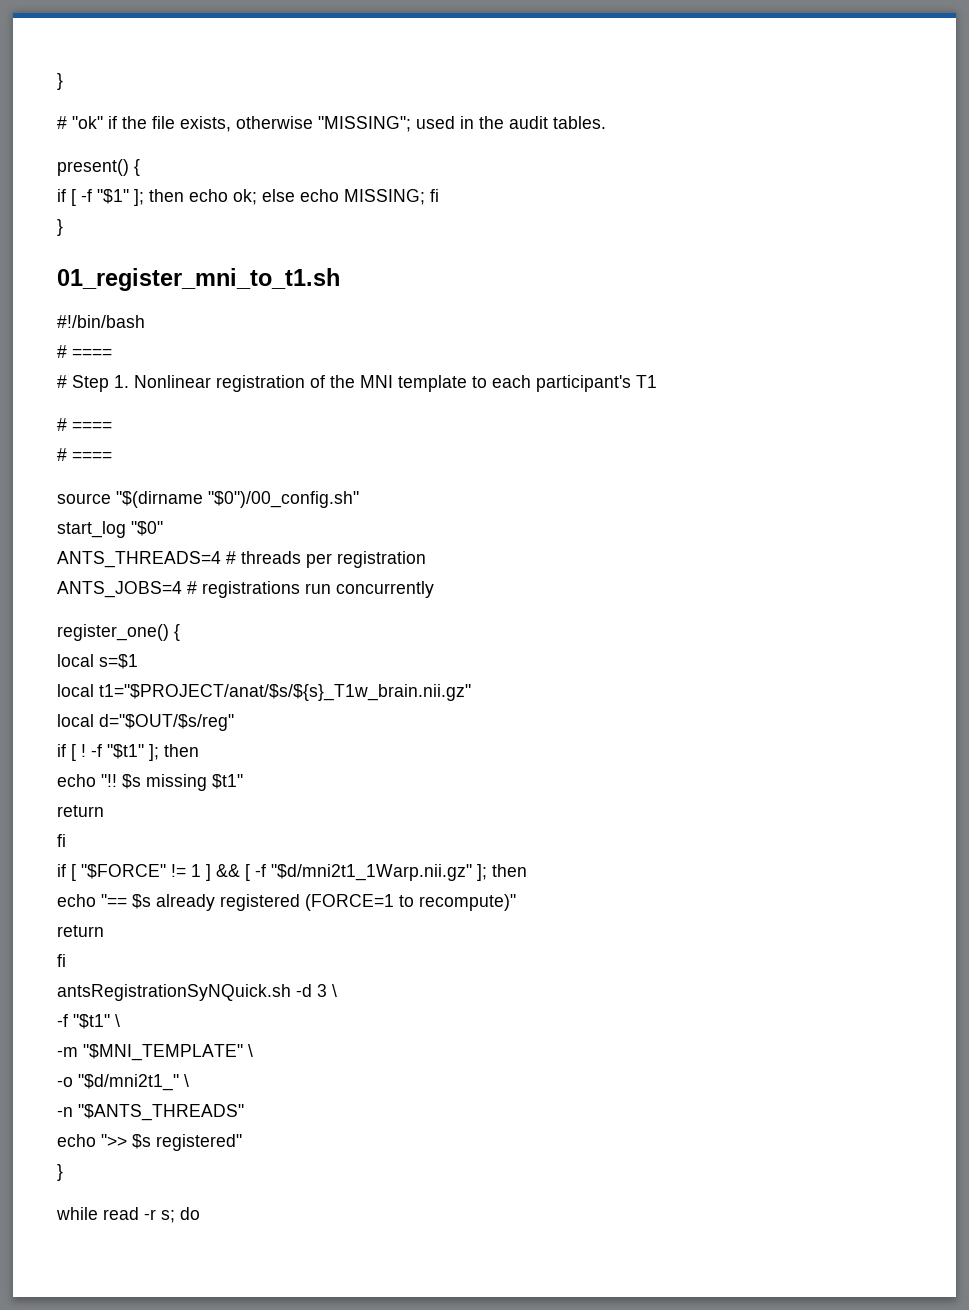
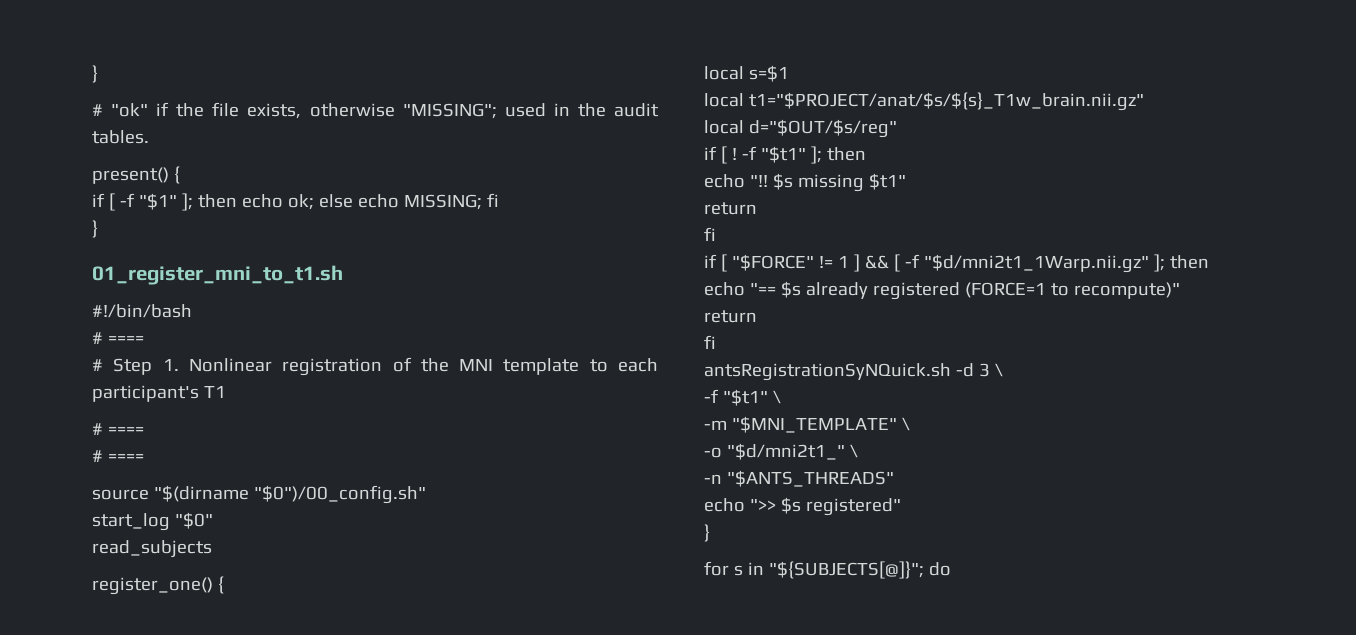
- ANTS_THREADS=4 # threads per registration
- ANTS_JOBS=4 # registrations run concurrently
+ read_subjects
- while read -r s; do
+ for s in "${SUBJECTS[@]}"; do

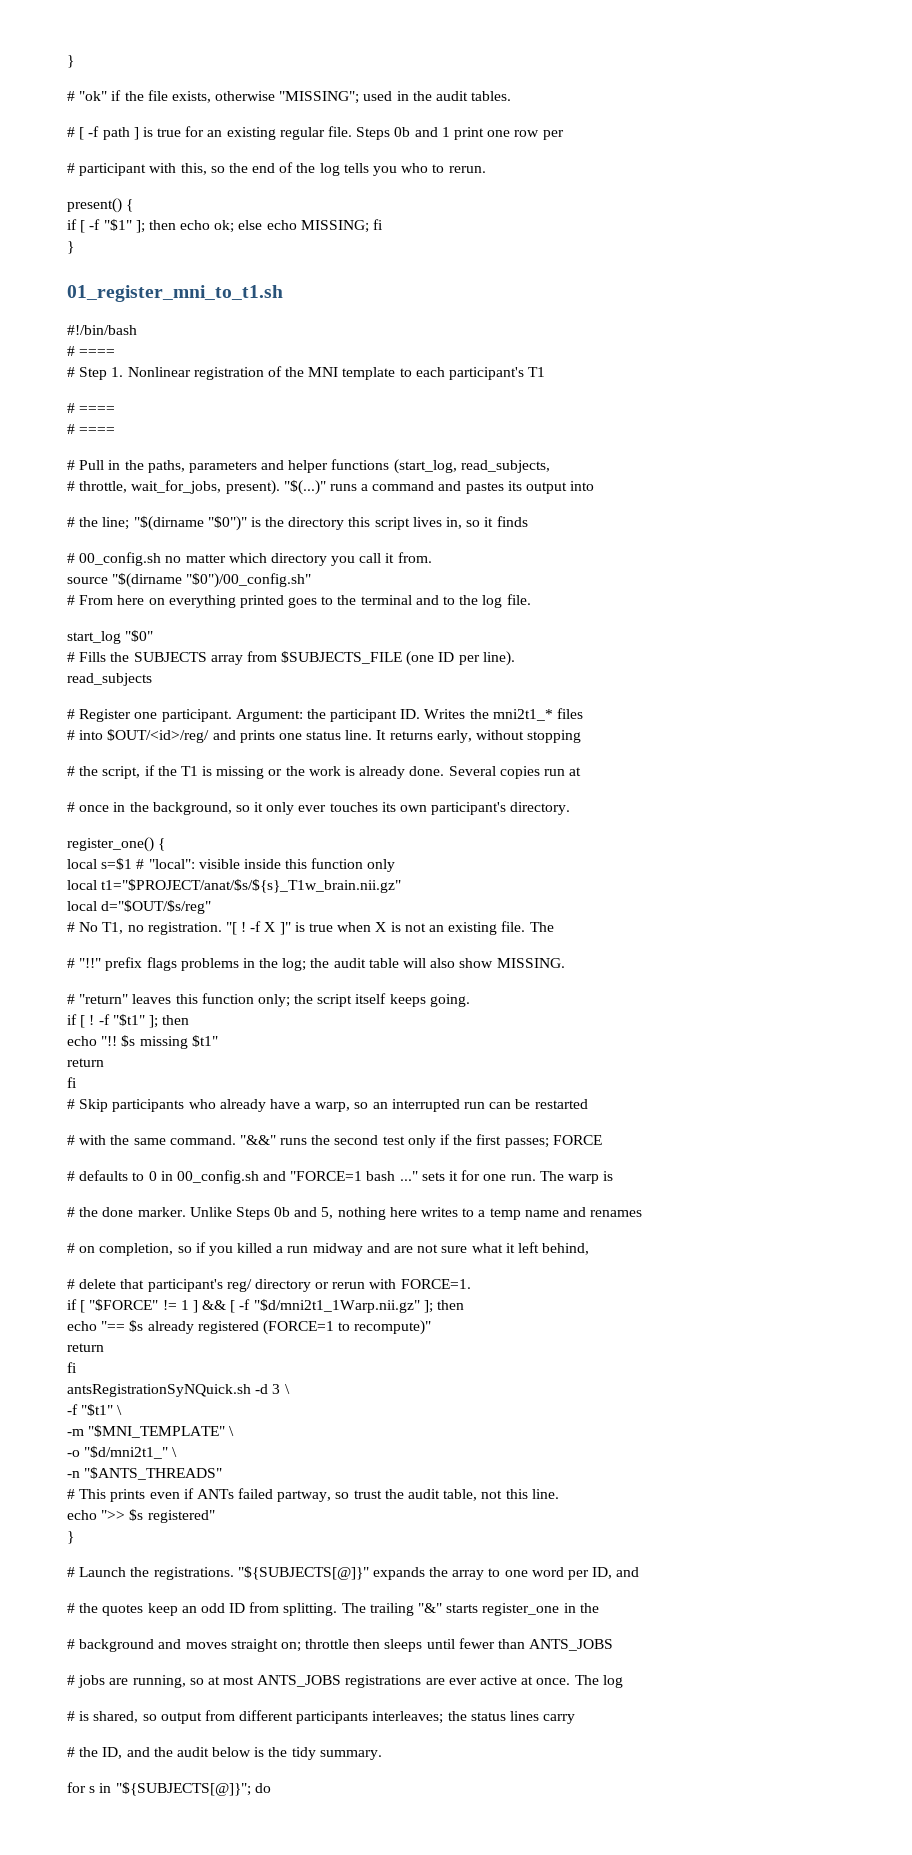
+ # [ -f path ] is true for an existing regular file. Steps 0b and 1 print one row per
+ # participant with this, so the end of the log tells you who to rerun.
+ # Pull in the paths, parameters and helper functions (start_log, read_subjects,
+ # throttle, wait_for_jobs, present). "$(...)" runs a command and pastes its output into
+ # the line; "$(dirname "$0")" is the directory this script lives in, so it finds
+ # 00_config.sh no matter which directory you call it from.
  source "$(dirname "$0")/00_config.sh"
+ # From here on everything printed goes to the terminal and to the log file.
  start_log "$0"
+ # Fills the SUBJECTS array from $SUBJECTS_FILE (one ID per line).
  read_subjects
+ # Register one participant. Argument: the participant ID. Writes the mni2t1_* files
+ # into $OUT/<id>/reg/ and prints one status line. It returns early, without stopping
+ # the script, if the T1 is missing or the work is already done. Several copies run at
+ # once in the background, so it only ever touches its own participant's directory.
  register_one() {
- local s=$1
+ local s=$1 # "local": visible inside this function only
  local t1="$PROJECT/anat/$s/${s}_T1w_brain.nii.gz"
  local d="$OUT/$s/reg"
+ # No T1, no registration. "[ ! -f X ]" is true when X is not an existing file. The
+ # "!!" prefix flags problems in the log; the audit table will also show MISSING.
+ # "return" leaves this function only; the script itself keeps going.
+ # Skip participants who already have a warp, so an interrupted run can be restarted
+ # with the same command. "&&" runs the second test only if the first passes; FORCE
+ # defaults to 0 in 00_config.sh and "FORCE=1 bash ..." sets it for one run. The warp is
+ # the done marker. Unlike Steps 0b and 5, nothing here writes to a temp name and renames
+ # on completion, so if you killed a run midway and are not sure what it left behind,
+ # delete that participant's reg/ directory or rerun with FORCE=1.
+ # This prints even if ANTs failed partway, so trust the audit table, not this line.
+ # Launch the registrations. "${SUBJECTS[@]}" expands the array to one word per ID, and
+ # the quotes keep an odd ID from splitting. The trailing "&" starts register_one in the
+ # background and moves straight on; throttle then sleeps until fewer than ANTS_JOBS
+ # jobs are running, so at most ANTS_JOBS registrations are ever active at once. The log
+ # is shared, so output from different participants interleaves; the status lines carry
+ # the ID, and the audit below is the tidy summary.

